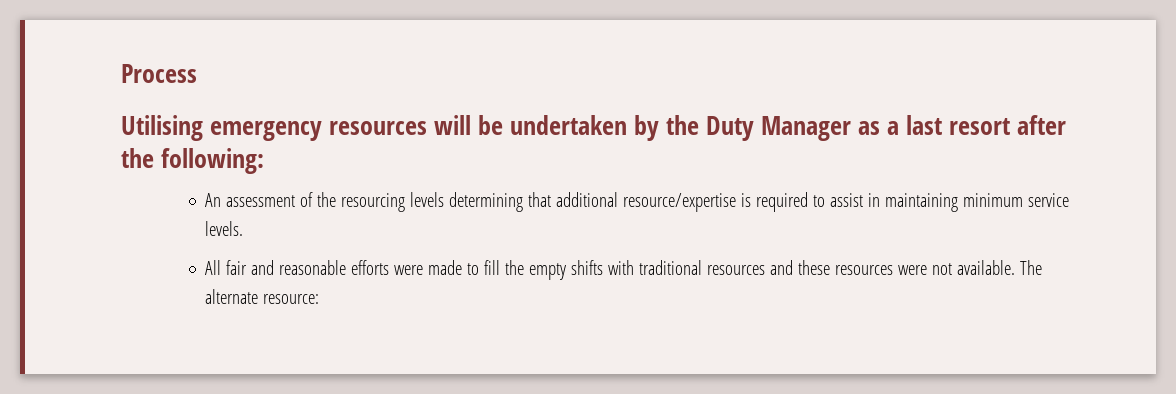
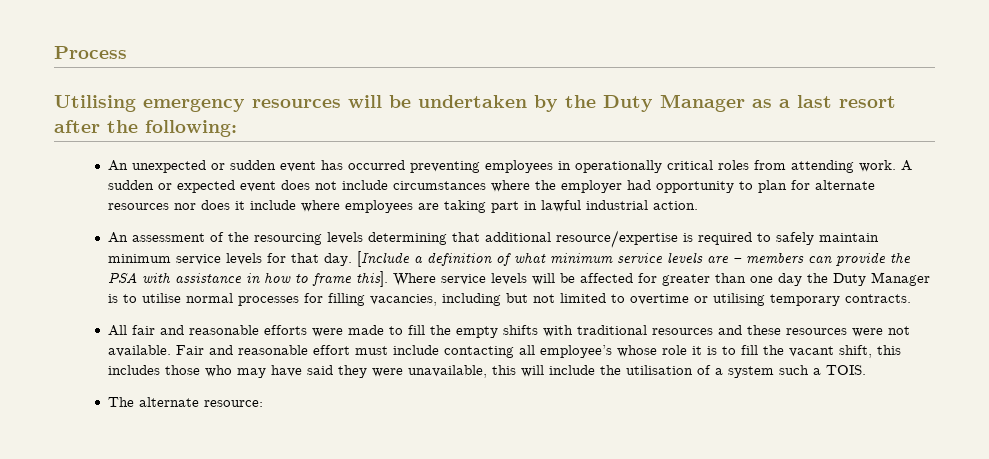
+ An unexpected or sudden event has occurred preventing employees in operationally critical roles from attending work. A sudden or expected event does not include circumstances where the employer had opportunity to plan for alternate resources nor does it include where employees are taking part in lawful industrial action.
- An assessment of the resourcing levels determining that additional resource/expertise is required to assist in maintaining minimum service levels.
+ An assessment of the resourcing levels determining that additional resource/expertise is required to safely maintain minimum service levels for that day. [Include a definition of what minimum service levels are – members can provide the PSA with assistance in how to frame this]. Where service levels will be affected for greater than one day the Duty Manager is to utilise normal processes for filling vacancies, including but not limited to overtime or utilising temporary contracts.
- All fair and reasonable efforts were made to fill the empty shifts with traditional resources and these resources were not available. The alternate resource:
+ All fair and reasonable efforts were made to fill the empty shifts with traditional resources and these resources were not available. Fair and reasonable effort must include contacting all employee’s whose role it is to fill the vacant shift, this includes those who may have said they were unavailable, this will include the utilisation of a system such a TOIS.
+ The alternate resource:

